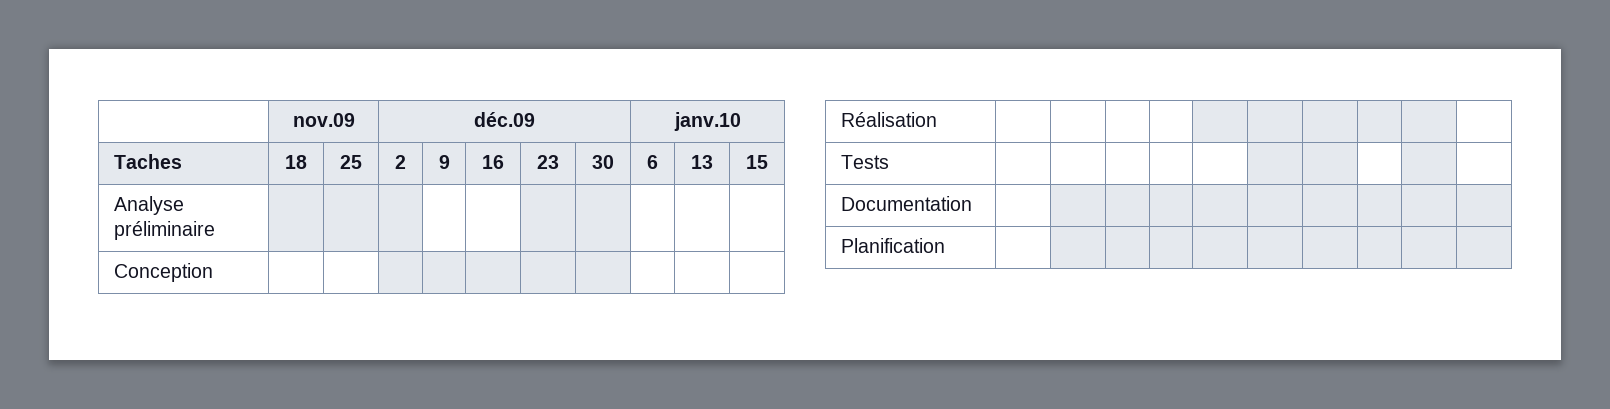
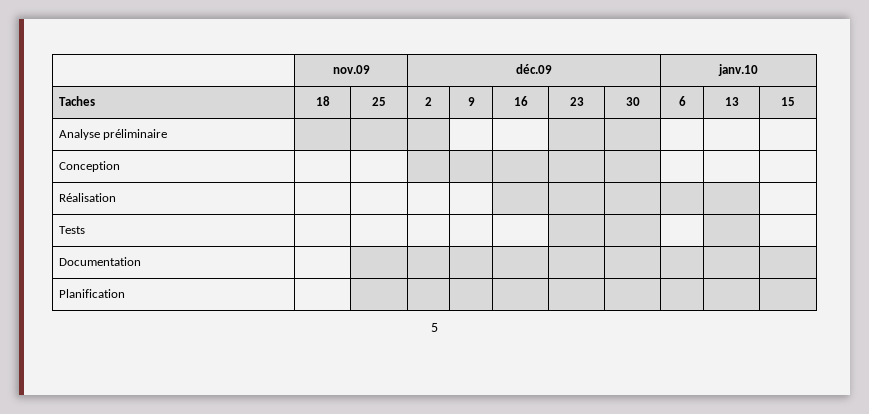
+ 5

